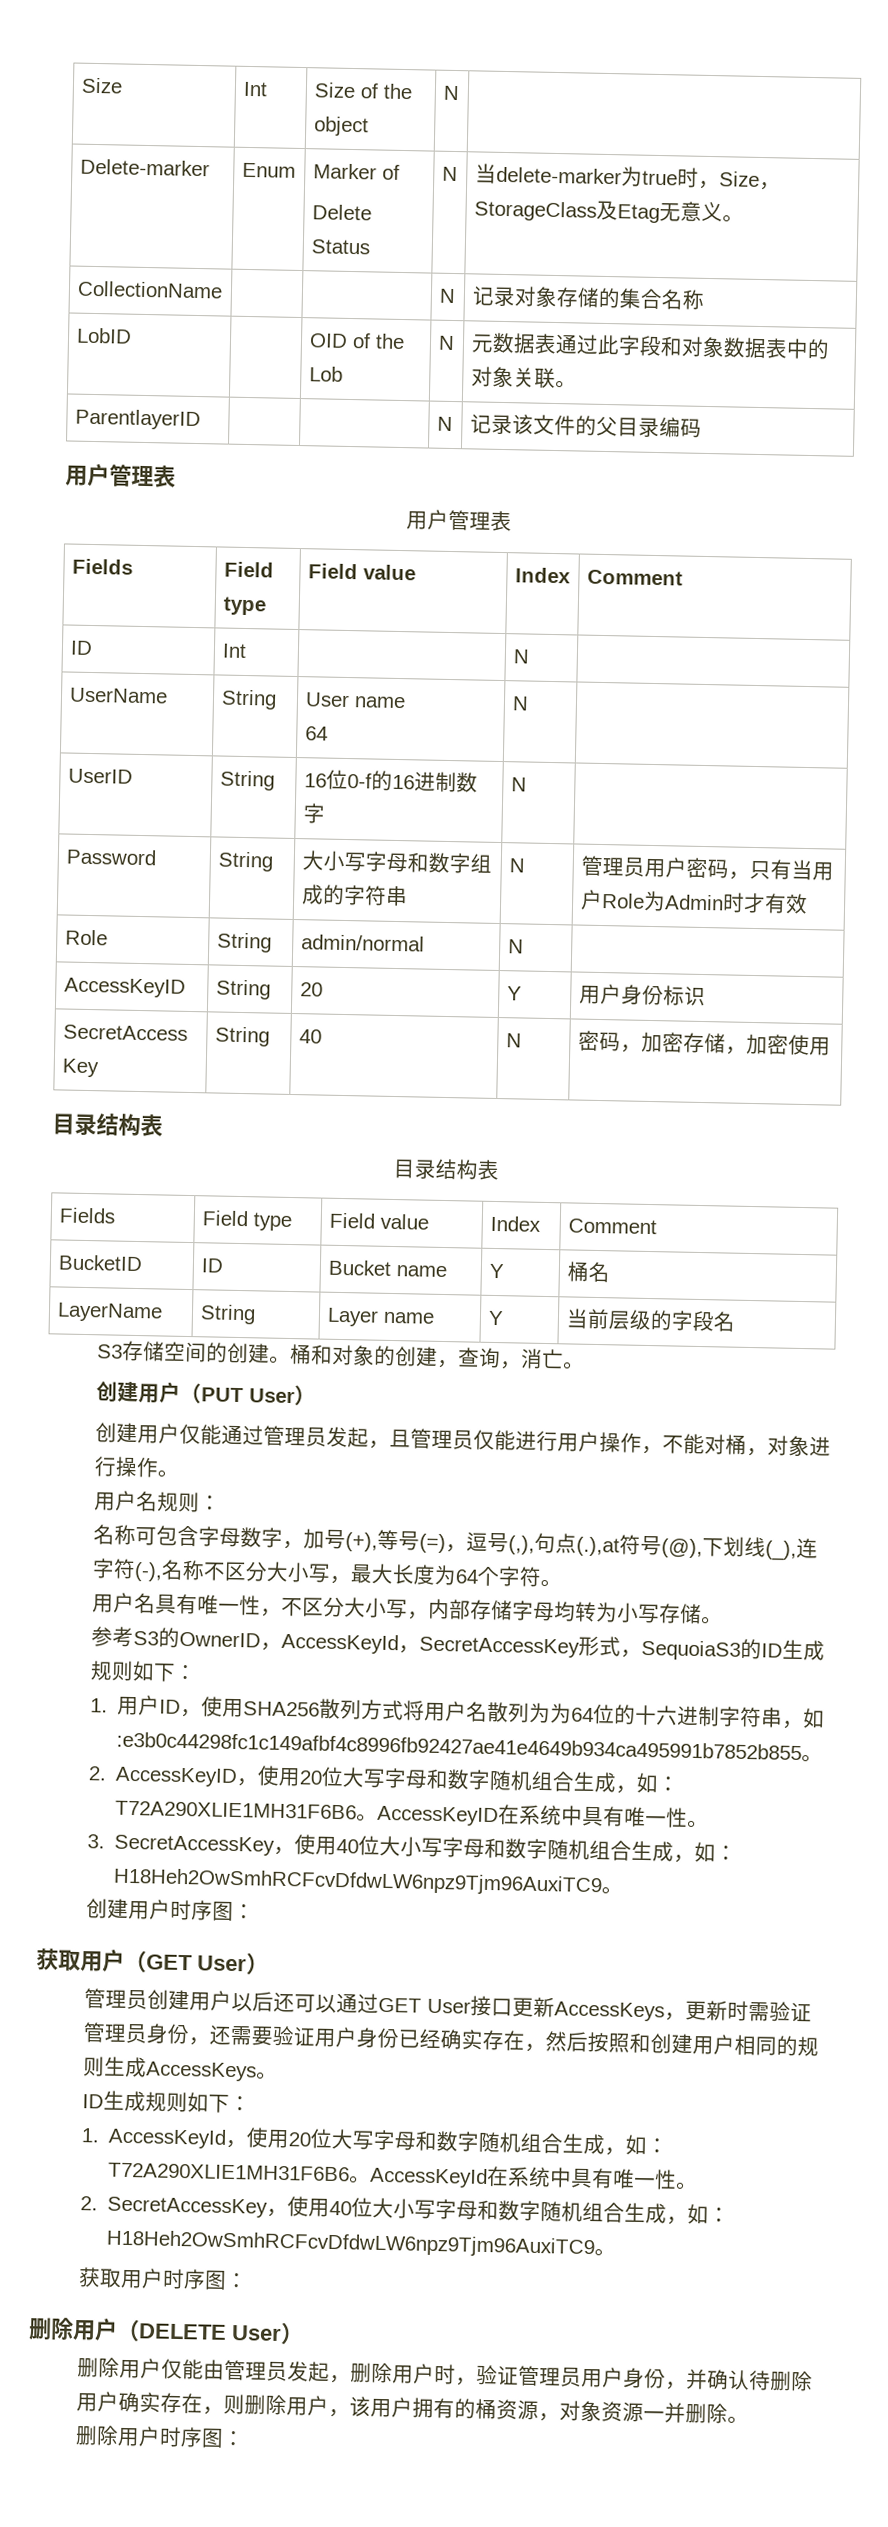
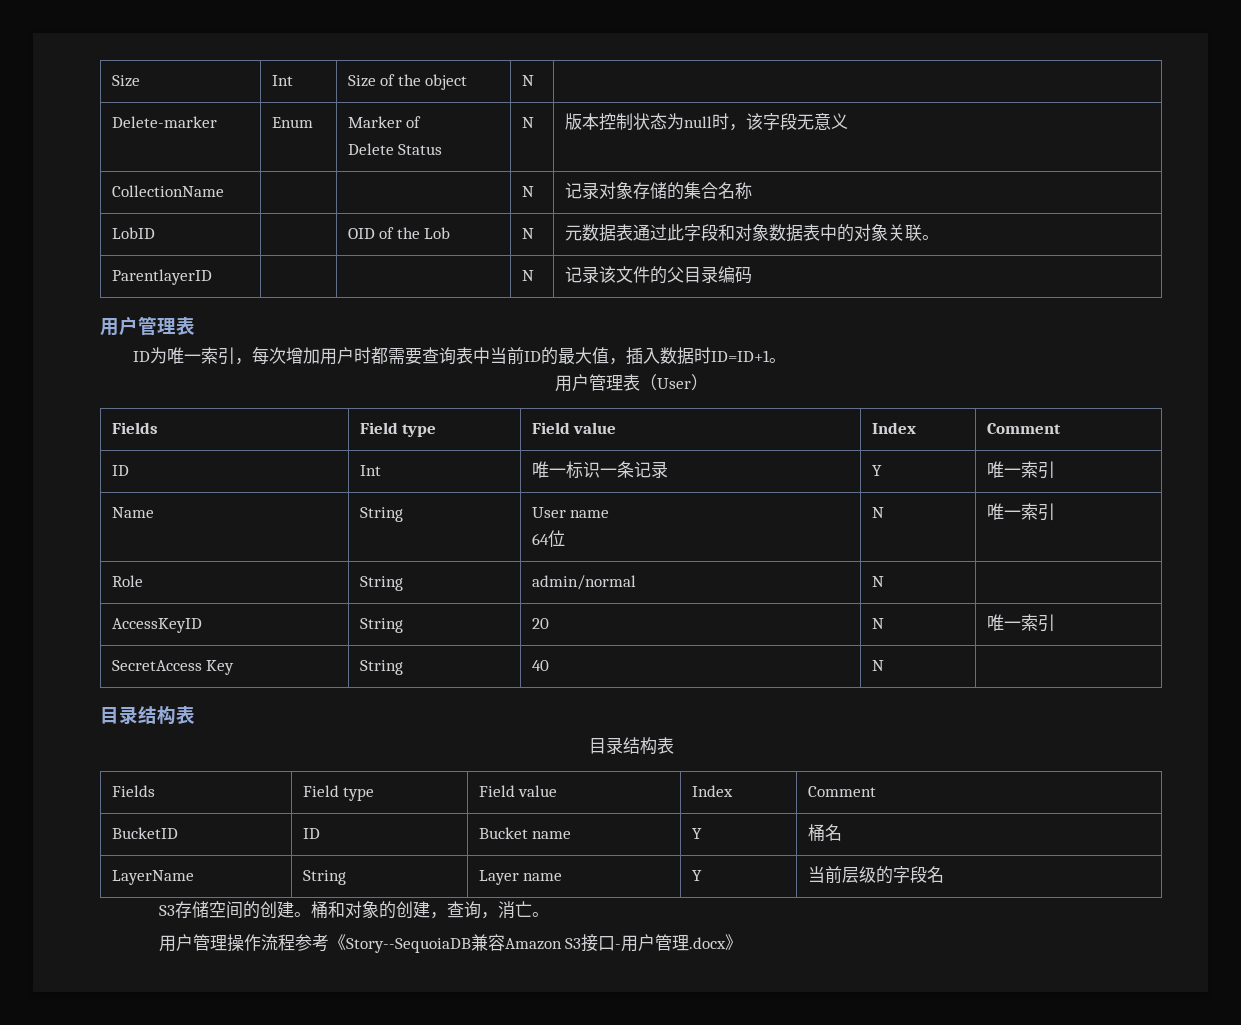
  Delete-marker | Enum | Marker of
- Delete Status | N | 当delete-marker为true时，Size，StorageClass及Etag无意义。
+ Delete Status | N | 版本控制状态为null时，该字段无意义
  ParentlayerID | | | N | 记录该文件的父目录编码
  用户管理表
- 用户管理表
+ ID为唯一索引，每次增加用户时都需要查询表中当前ID的最大值，插入数据时ID=ID+1。
+ 用户管理表（User）
- ID | Int | | N |
- UserName | String | User name
- 64 | N |
- UserID | String | 16位0-f的16进制数字 | N |
- Password | String | 大小写字母和数字组成的字符串 | N | 管理员用户密码，只有当用户Role为Admin时才有效
+ ID | Int | 唯一标识一条记录 | Y | 唯一索引
+ Name | String | User name
+ 64位 | N | 唯一索引
- AccessKeyID | String | 20 | Y | 用户身份标识
+ AccessKeyID | String | 20 | N | 唯一索引
- SecretAccess Key | String | 40 | N | 密码，加密存储，加密使用
+ SecretAccess Key | String | 40 | N |
- 创建用户（PUT User）
- 创建用户仅能通过管理员发起，且管理员仅能进行用户操作，不能对桶，对象进行操作。
- 用户名规则：
- 名称可包含字母数字，加号(+),等号(=)，逗号(,),句点(.),at符号(@),下划线(_),连字符(-),名称不区分大小写，最大长度为64个字符。
- 用户名具有唯一性，不区分大小写，内部存储字母均转为小写存储。
- 参考S3的OwnerID，AccessKeyId，SecretAccessKey形式，SequoiaS3的ID生成规则如下：
- 1.用户ID，使用SHA256散列方式将用户名散列为为64位的十六进制字符串，如:e3b0c44298fc1c149afbf4c8996fb92427ae41e4649b934ca495991b7852b855。
- 2. AccessKeyID，使用20位大写字母和数字随机组合生成，如：T72A290XLIE1MH31F6B6。AccessKeyID在系统中具有唯一性。
- 3. SecretAccessKey，使用40位大小写字母和数字随机组合生成，如：H18Heh2OwSmhRCFcvDfdwLW6npz9Tjm96AuxiTC9。
- 创建用户时序图：
- 获取用户（GET User）
- 管理员创建用户以后还可以通过GET User接口更新AccessKeys，更新时需验证管理员身份，还需要验证用户身份已经确实存在，然后按照和创建用户相同的规则生成AccessKeys。
- ID生成规则如下：
- 1. AccessKeyId，使用20位大写字母和数字随机组合生成，如：T72A290XLIE1MH31F6B6。AccessKeyId在系统中具有唯一性。
- 2. SecretAccessKey，使用40位大小写字母和数字随机组合生成，如：H18Heh2OwSmhRCFcvDfdwLW6npz9Tjm96AuxiTC9。
- 获取用户时序图：
- 删除用户（DELETE User）
- 删除用户仅能由管理员发起，删除用户时，验证管理员用户身份，并确认待删除用户确实存在，则删除用户，该用户拥有的桶资源，对象资源一并删除。
- 删除用户时序图：
+ 用户管理操作流程参考《Story--SequoiaDB兼容Amazon S3接口-用户管理.docx》

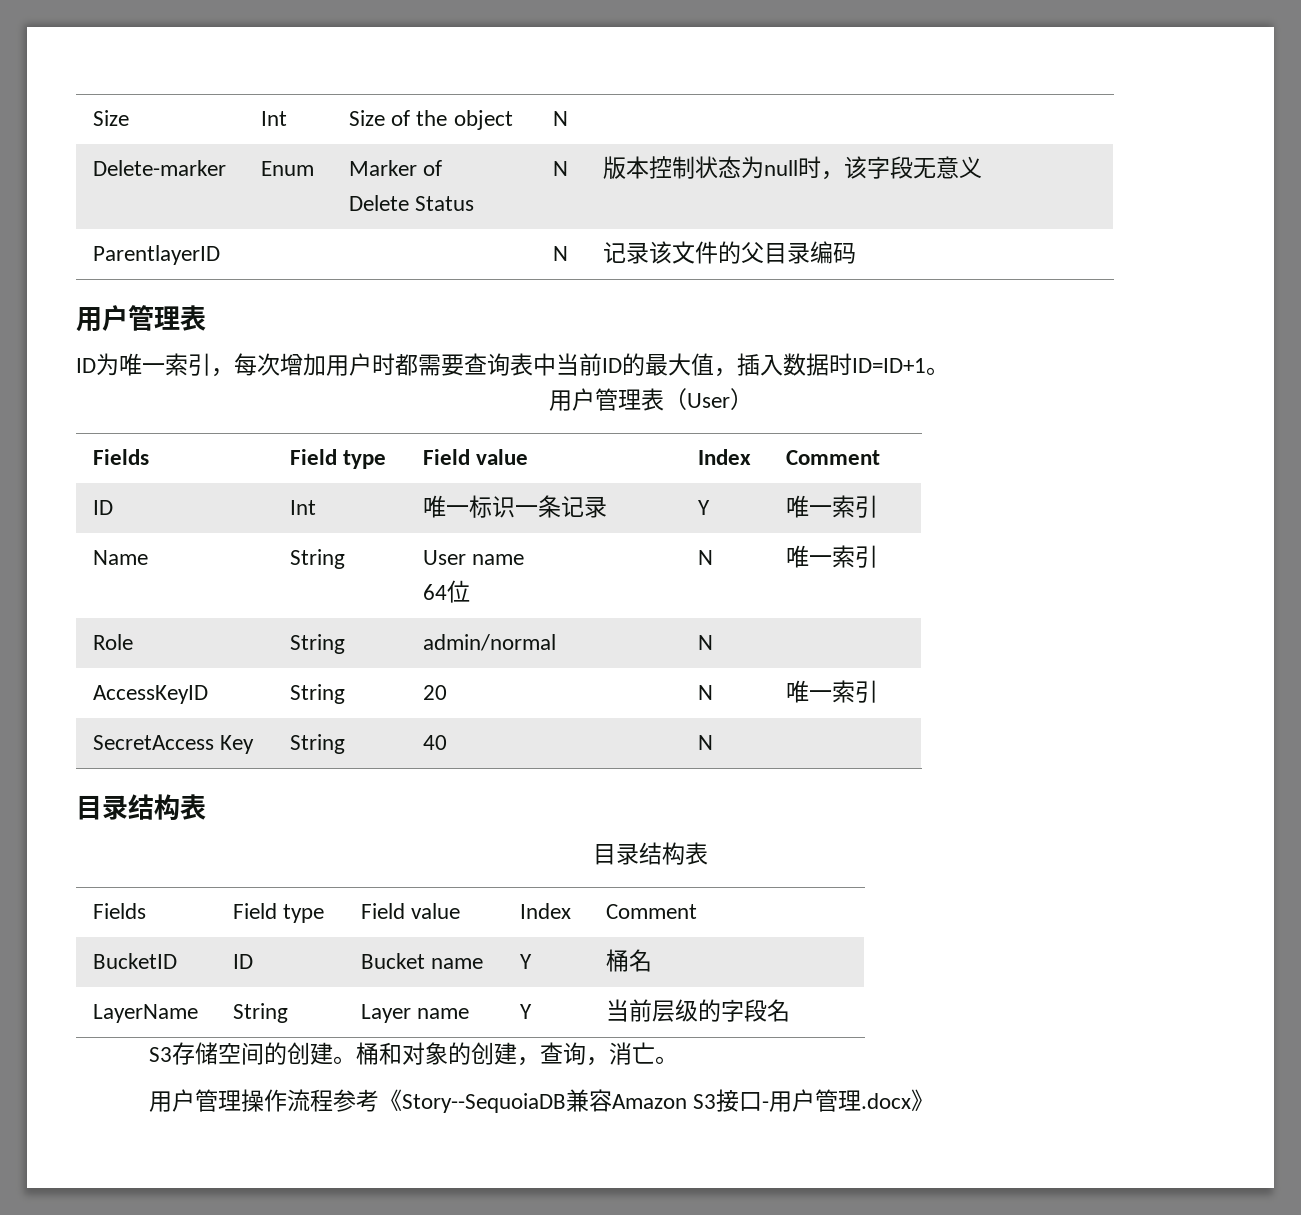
- CollectionName | | | N | 记录对象存储的集合名称
- LobID | | OID of the Lob | N | 元数据表通过此字段和对象数据表中的对象关联。

